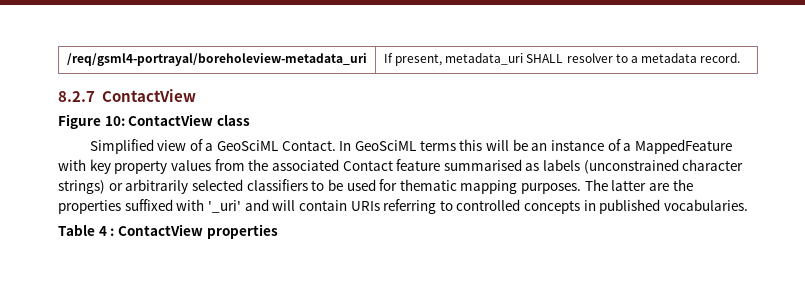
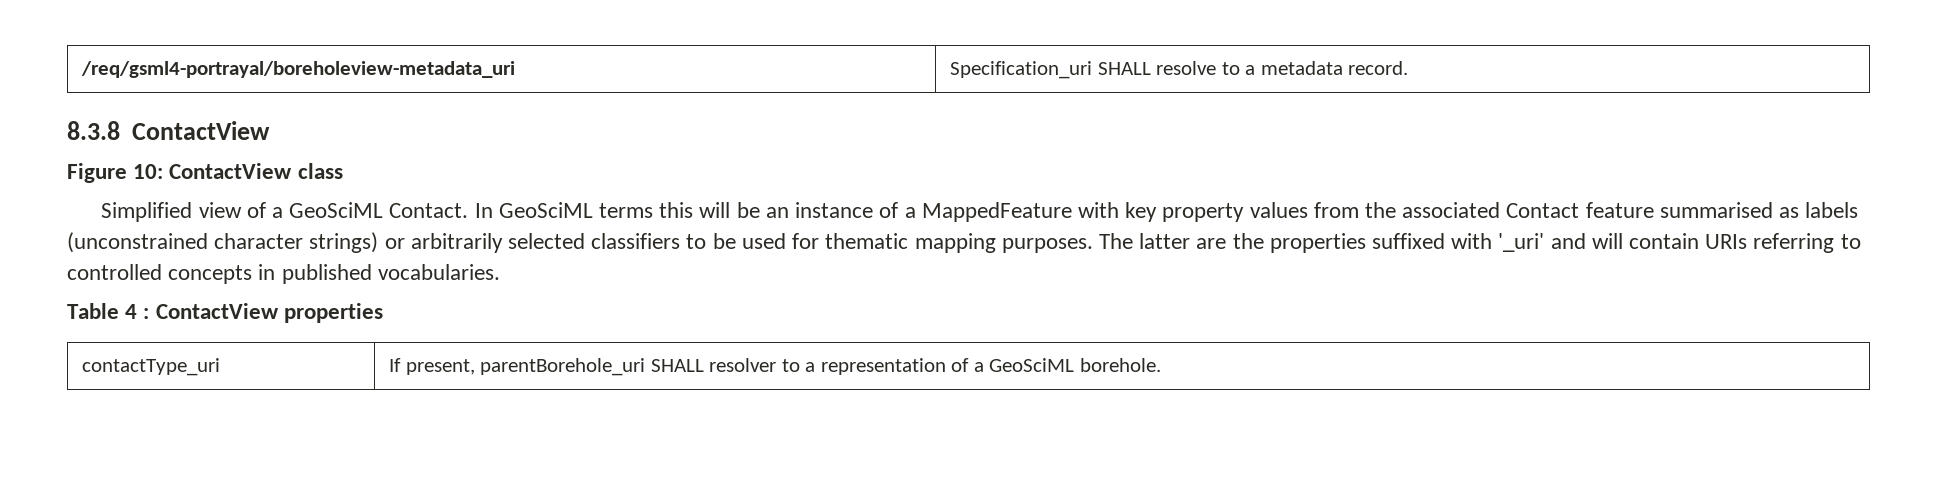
- /req/gsml4-portrayal/boreholeview-metadata_uri | If present, metadata_uri SHALL resolver to a metadata record.
+ /req/gsml4-portrayal/boreholeview-metadata_uri | Specification_uri SHALL resolve to a metadata record.
- 8.2.7 ContactView
+ 8.3.8 ContactView
+ contactType_uri | If present, parentBorehole_uri SHALL resolver to a representation of a GeoSciML borehole.

